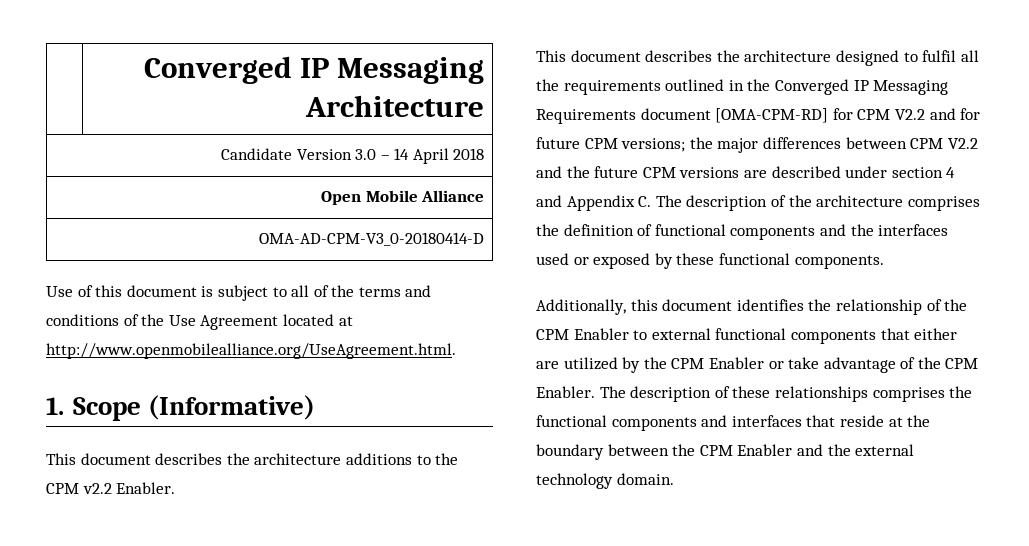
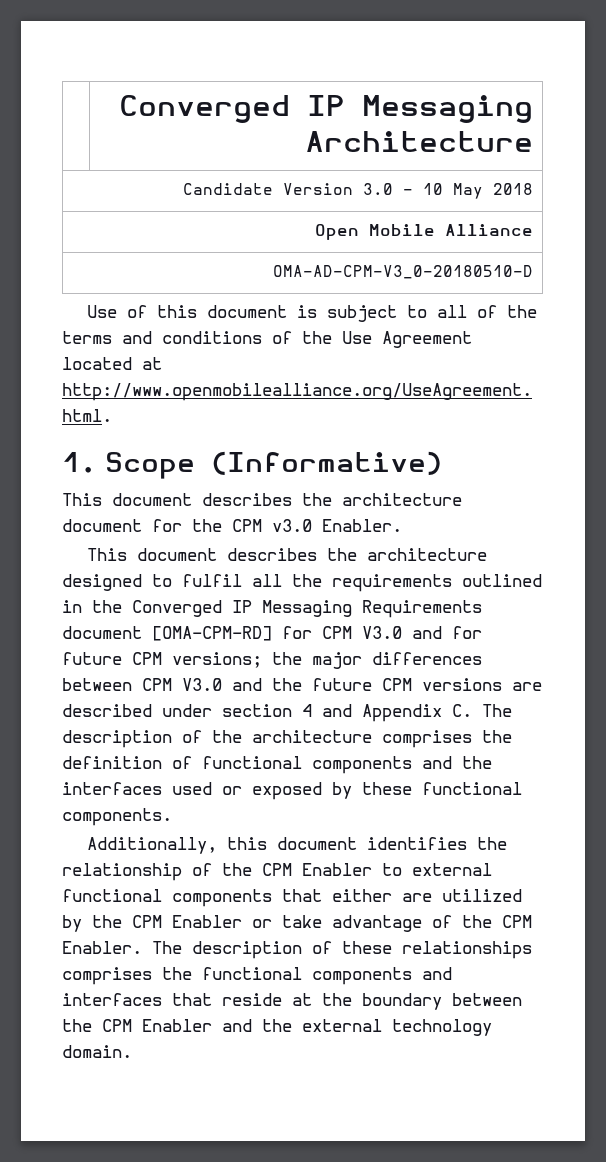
- Candidate Version 3.0 – 14 April 2018
+ Candidate Version 3.0 – 10 May 2018
- OMA-AD-CPM-V3_0-20180414-D
+ OMA-AD-CPM-V3_0-20180510-D
- This document describes the architecture additions to the CPM v2.2 Enabler.
+ This document describes the architecture document for the CPM v3.0 Enabler.
- This document describes the architecture designed to fulfil all the requirements outlined in the Converged IP Messaging Requirements document [OMA-CPM-RD] for CPM V2.2 and for future CPM versions;
+ This document describes the architecture designed to fulfil all the requirements outlined in the Converged IP Messaging Requirements document [OMA-CPM-RD] for CPM V3.0 and for future CPM versions;
- the major differences between CPM V2.2 and the future CPM versions are described under section 4 and Appendix C. The description of the architecture comprises the definition of functional components and the interfaces used or exposed by these functional components.
+ the major differences between CPM V3.0 and the future CPM versions are described under section 4 and Appendix C. The description of the architecture comprises the definition of functional components and the interfaces used or exposed by these functional components.

